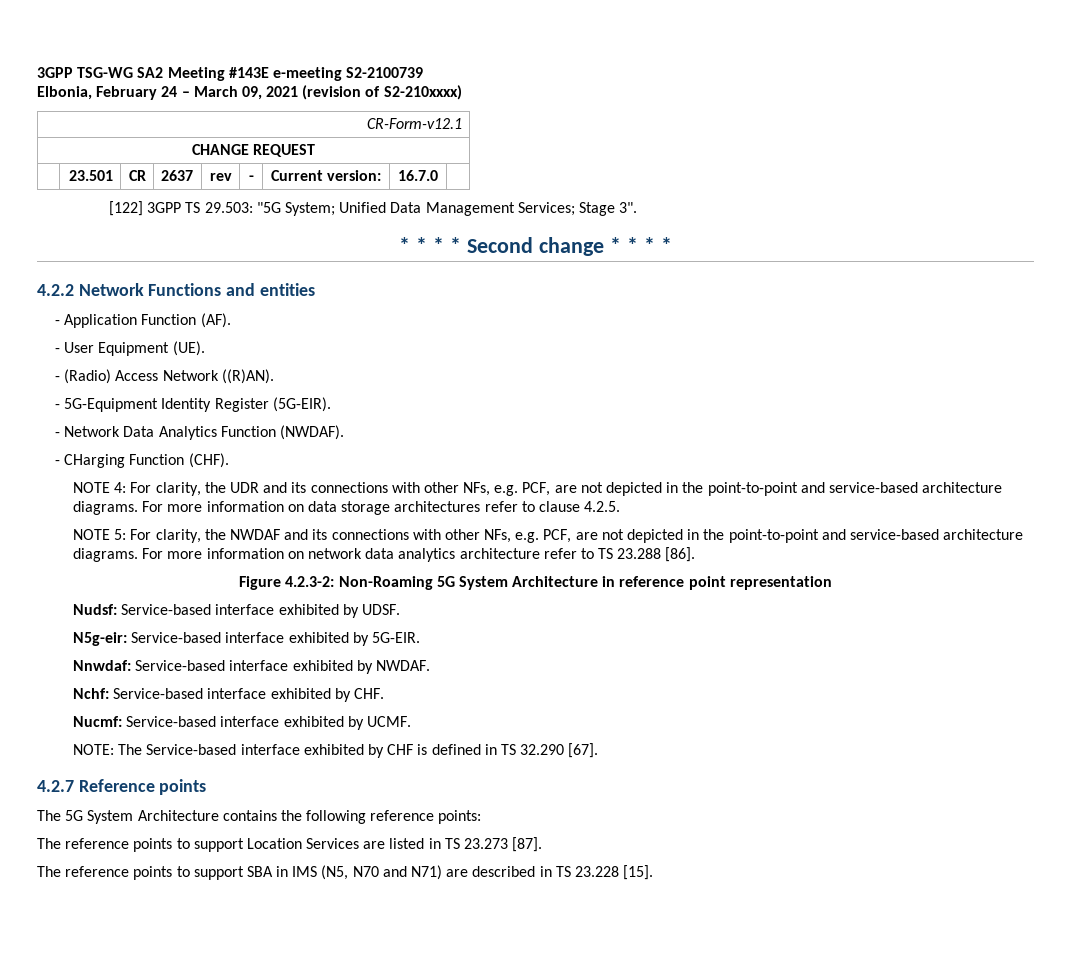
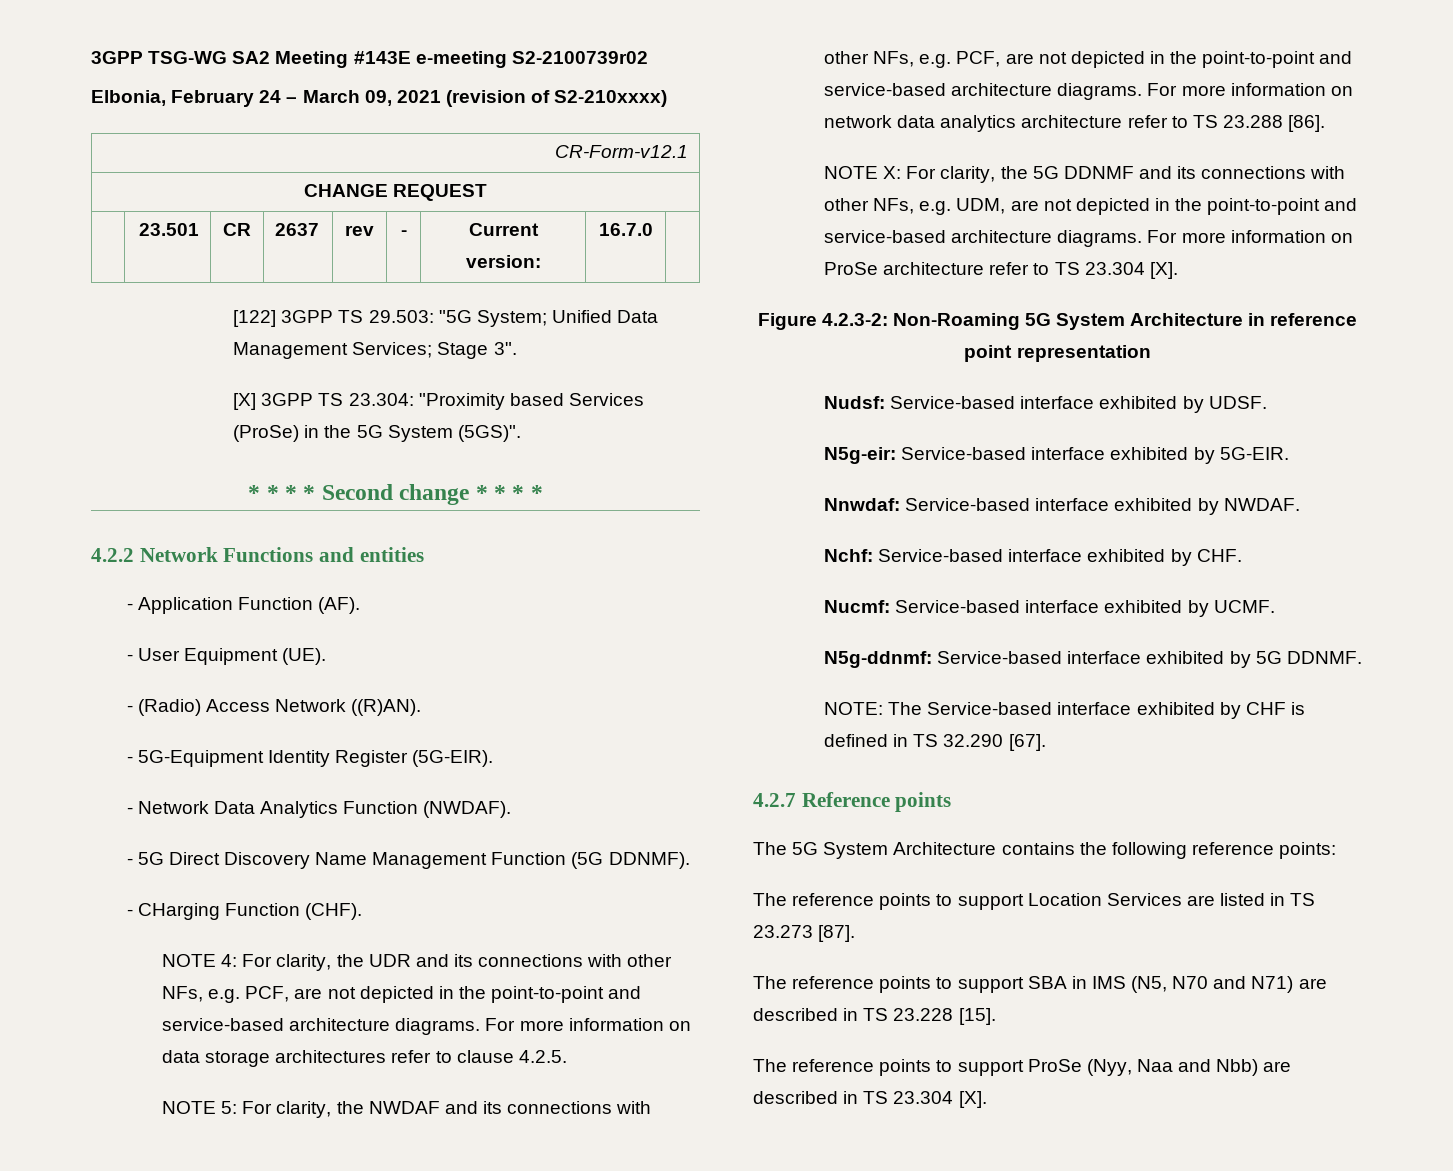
- 3GPP TSG-WG SA2 Meeting #143E e-meeting S2-2100739
+ 3GPP TSG-WG SA2 Meeting #143E e-meeting S2-2100739r02
+ [X] 3GPP TS 23.304: "Proximity based Services (ProSe) in the 5G System (5GS)".
+ - 5G Direct Discovery Name Management Function (5G DDNMF).
+ NOTE X: For clarity, the 5G DDNMF and its connections with other NFs, e.g. UDM, are not depicted in the point-to-point and service-based architecture diagrams. For more information on ProSe architecture refer to TS 23.304 [X].
+ N5g-ddnmf: Service-based interface exhibited by 5G DDNMF.
+ The reference points to support ProSe (Nyy, Naa and Nbb) are described in TS 23.304 [X].

